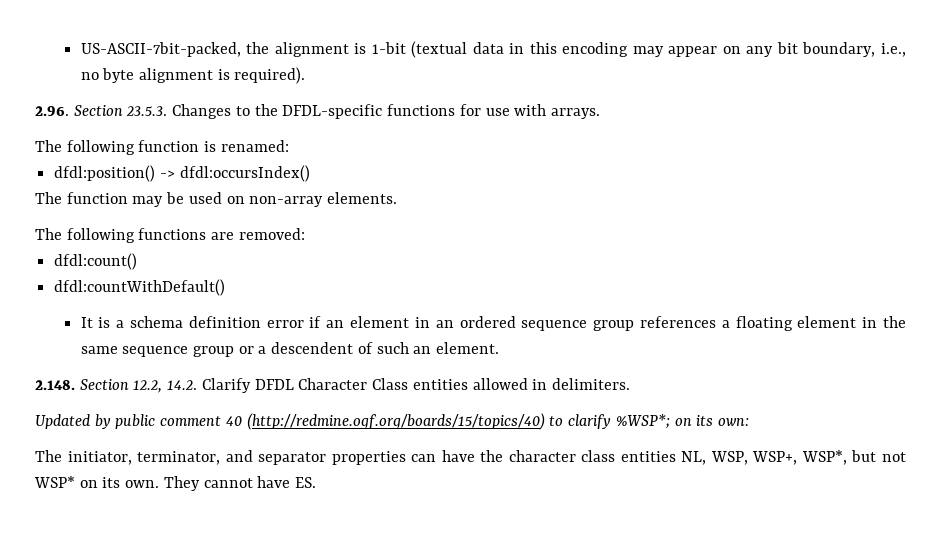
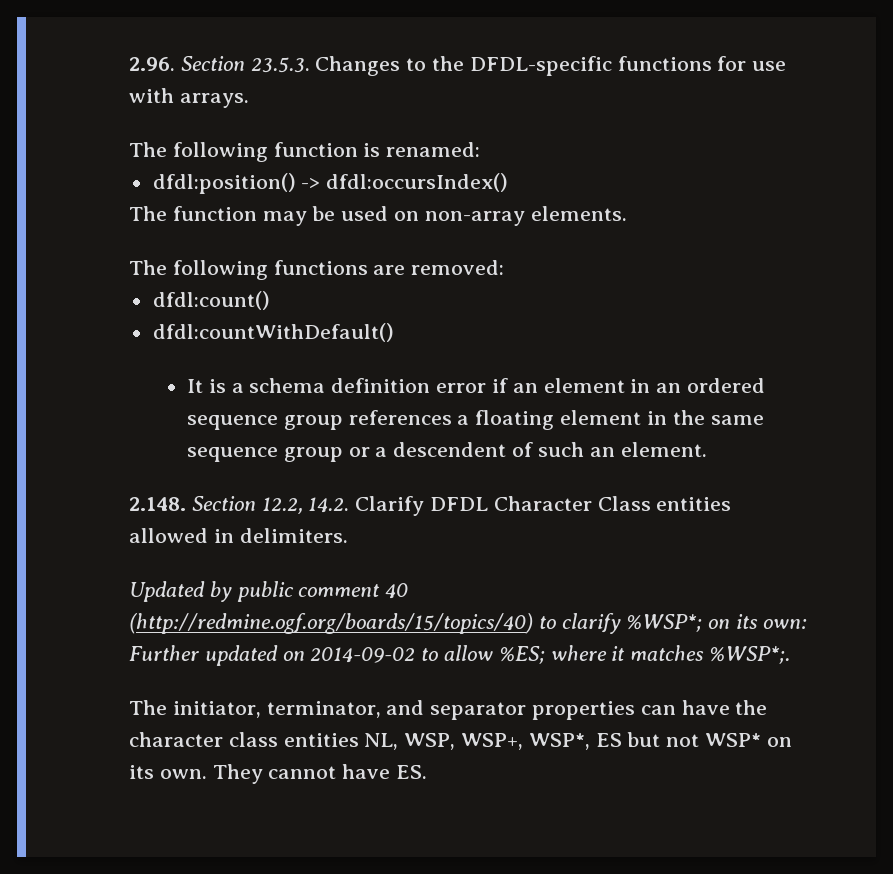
- US-ASCII-7bit-packed, the alignment is 1-bit (textual data in this encoding may appear on any bit boundary, i.e., no byte alignment is required).
- Updated by public comment 40 (http://redmine.ogf.org/boards/15/topics/40) to clarify %WSP*; on its own:
+ Updated by public comment 40 (http://redmine.ogf.org/boards/15/topics/40) to clarify %WSP*; on its own: Further updated on 2014-09-02 to allow %ES; where it matches %WSP*;.
- The initiator, terminator, and separator properties can have the character class entities NL, WSP, WSP+, WSP*, but not WSP* on its own.
+ The initiator, terminator, and separator properties can have the character class entities NL, WSP, WSP+, WSP*, ES but not WSP* on its own.

